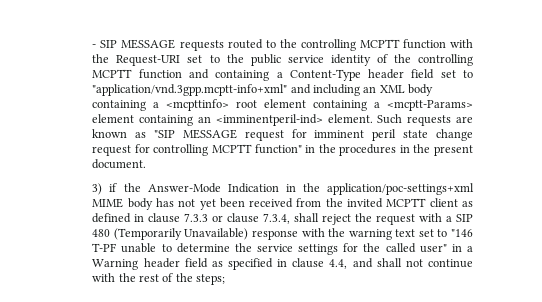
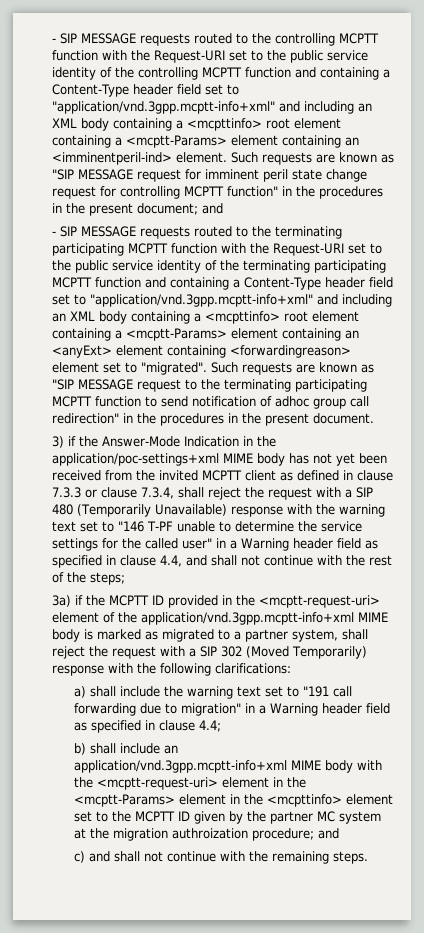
- Such requests are known as "SIP MESSAGE request for imminent peril state change request for controlling MCPTT function" in the procedures in the present document.
+ Such requests are known as "SIP MESSAGE request for imminent peril state change request for controlling MCPTT function" in the procedures in the present document; and
+ - SIP MESSAGE requests routed to the terminating participating MCPTT function with the Request-URI set to the public service identity of the terminating participating MCPTT function and containing a Content-Type header field set to "application/vnd.3gpp.mcptt-info+xml" and including an XML body containing a <mcpttinfo> root element containing a <mcptt-Params> element containing an <anyExt> element containing <forwardingreason> element set to "migrated". Such requests are known as "SIP MESSAGE request to the terminating participating MCPTT function to send notification of adhoc group call redirection" in the procedures in the present document.
+ 3a) if the MCPTT ID provided in the <mcptt-request-uri> element of the application/vnd.3gpp.mcptt-info+xml MIME body is marked as migrated to a partner system, shall reject the request with a SIP 302 (Moved Temporarily) response with the following clarifications:
+ a) shall include the warning text set to "191 call forwarding due to migration" in a Warning header field as specified in clause 4.4;
+ b) shall include an application/vnd.3gpp.mcptt-info+xml MIME body with the <mcptt-request-uri> element in the <mcptt-Params> element in the <mcpttinfo> element set to the MCPTT ID given by the partner MC system at the migration authroization procedure; and
+ c) and shall not continue with the remaining steps.

